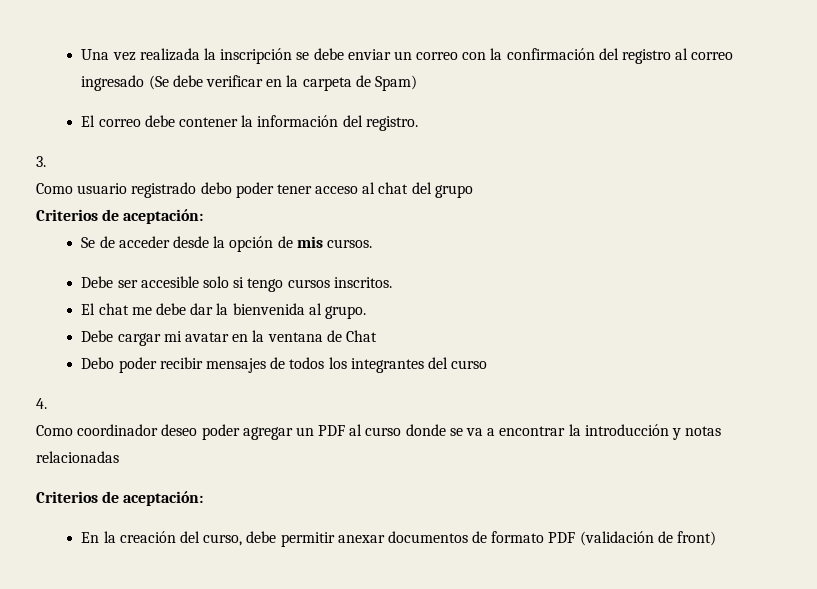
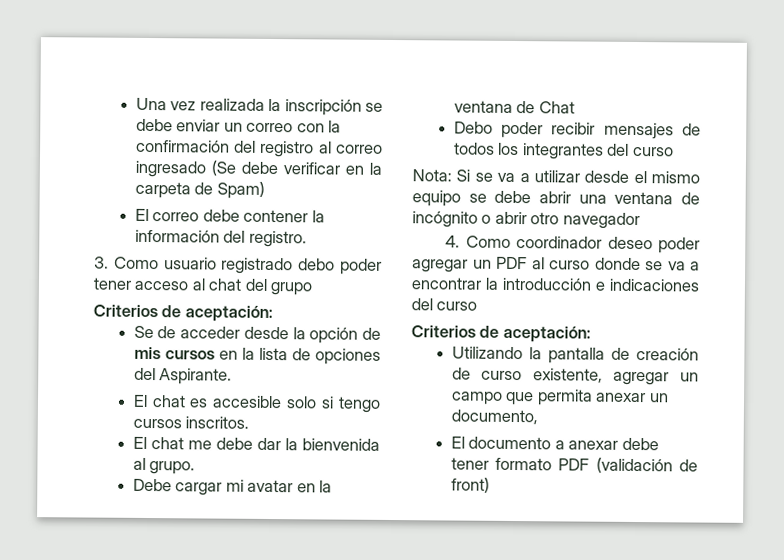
- 3.
- Como usuario registrado debo poder tener acceso al chat del grupo
+ 3. Como usuario registrado debo poder tener acceso al chat del grupo
- Se de acceder desde la opción de mis cursos.
- Debe ser accesible solo si tengo cursos inscritos.
+ Se de acceder desde la opción de mis cursos en la lista de opciones del Aspirante.
+ El chat es accesible solo si tengo cursos inscritos.
+ Nota: Si se va a utilizar desde el mismo equipo se debe abrir una ventana de incógnito o abrir otro navegador
- 4.
- Como coordinador deseo poder agregar un PDF al curso donde se va a encontrar la introducción y notas relacionadas
+ 4. Como coordinador deseo poder agregar un PDF al curso donde se va a encontrar la introducción e indicaciones del curso
  Criterios de aceptación:
- En la creación del curso, debe permitir anexar documentos de formato PDF (validación de front)
+ Utilizando la pantalla de creación de curso existente, agregar un campo que permita anexar un documento,
+ El documento a anexar debe tener formato PDF (validación de front)

